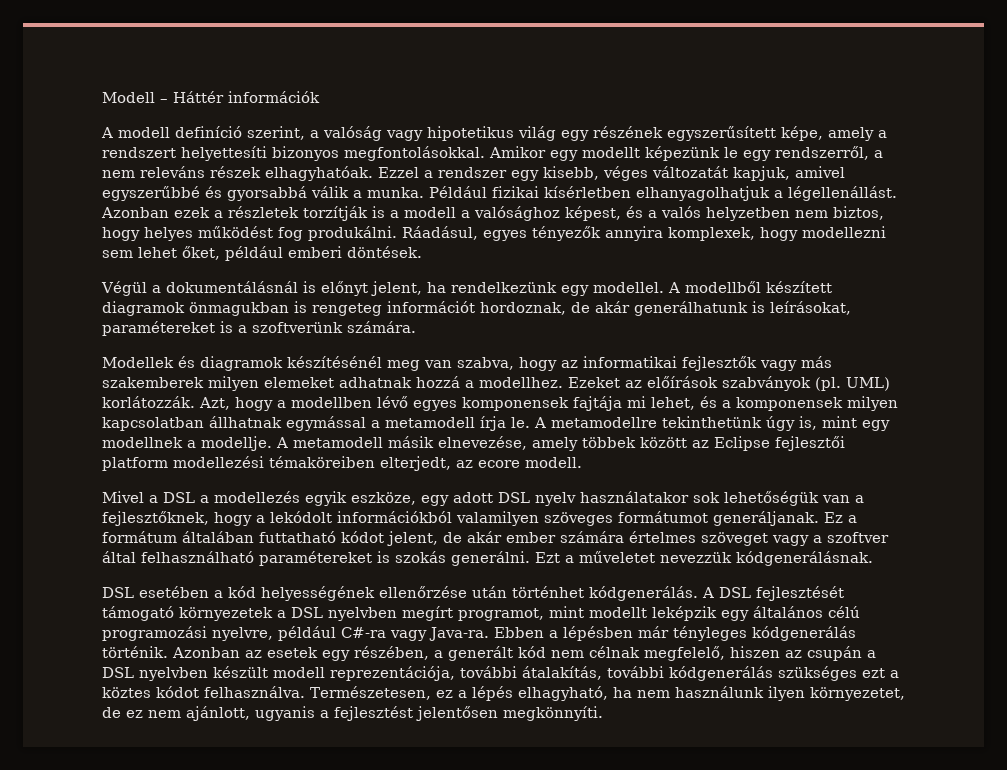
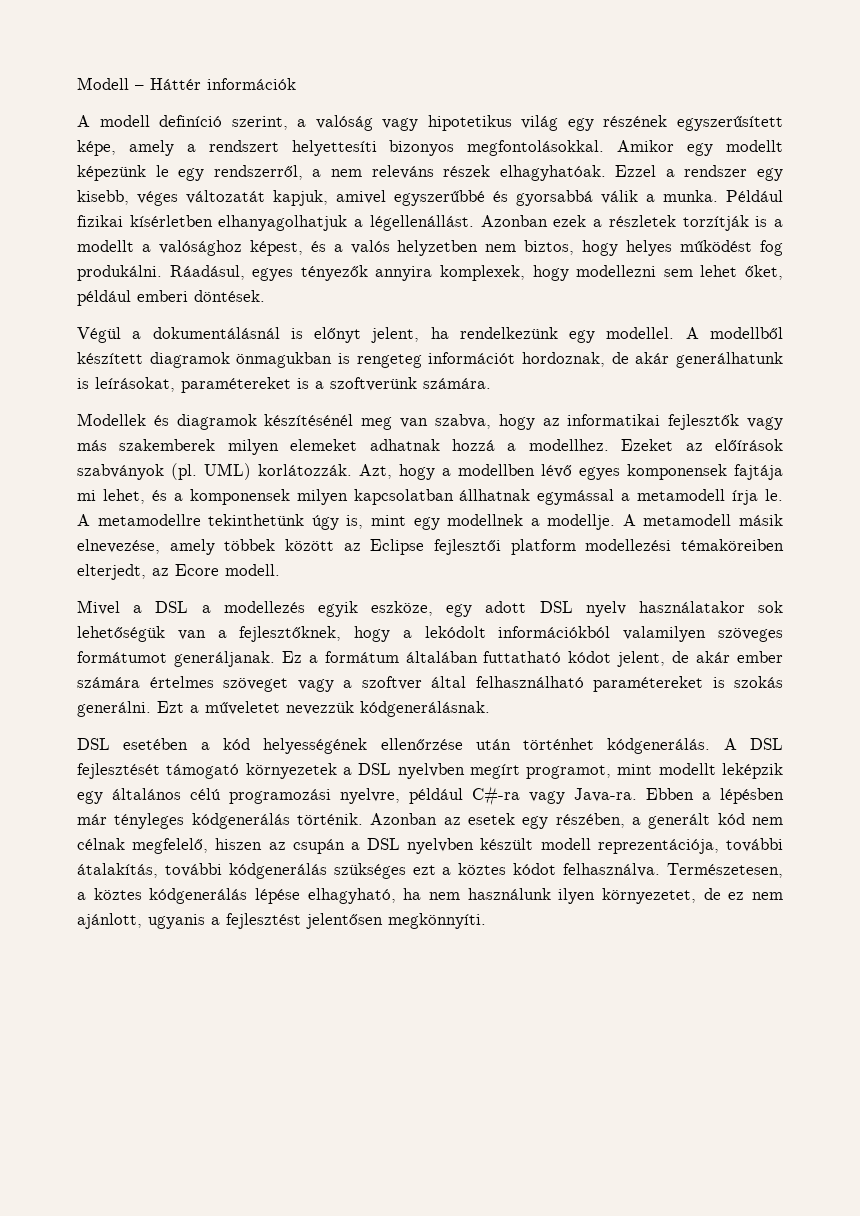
- Azonban ezek a részletek torzítják is a modell a valósághoz képest, és a valós helyzetben nem biztos, hogy helyes működést fog produkálni.
+ Azonban ezek a részletek torzítják is a modellt a valósághoz képest, és a valós helyzetben nem biztos, hogy helyes működést fog produkálni.
- A metamodell másik elnevezése, amely többek között az Eclipse fejlesztői platform modellezési témaköreiben elterjedt, az ecore modell.
+ A metamodell másik elnevezése, amely többek között az Eclipse fejlesztői platform modellezési témaköreiben elterjedt, az Ecore modell.
- Természetesen, ez a lépés elhagyható, ha nem használunk ilyen környezetet, de ez nem ajánlott, ugyanis a fejlesztést jelentősen megkönnyíti.
+ Természetesen, a köztes kódgenerálás lépése elhagyható, ha nem használunk ilyen környezetet, de ez nem ajánlott, ugyanis a fejlesztést jelentősen megkönnyíti.

